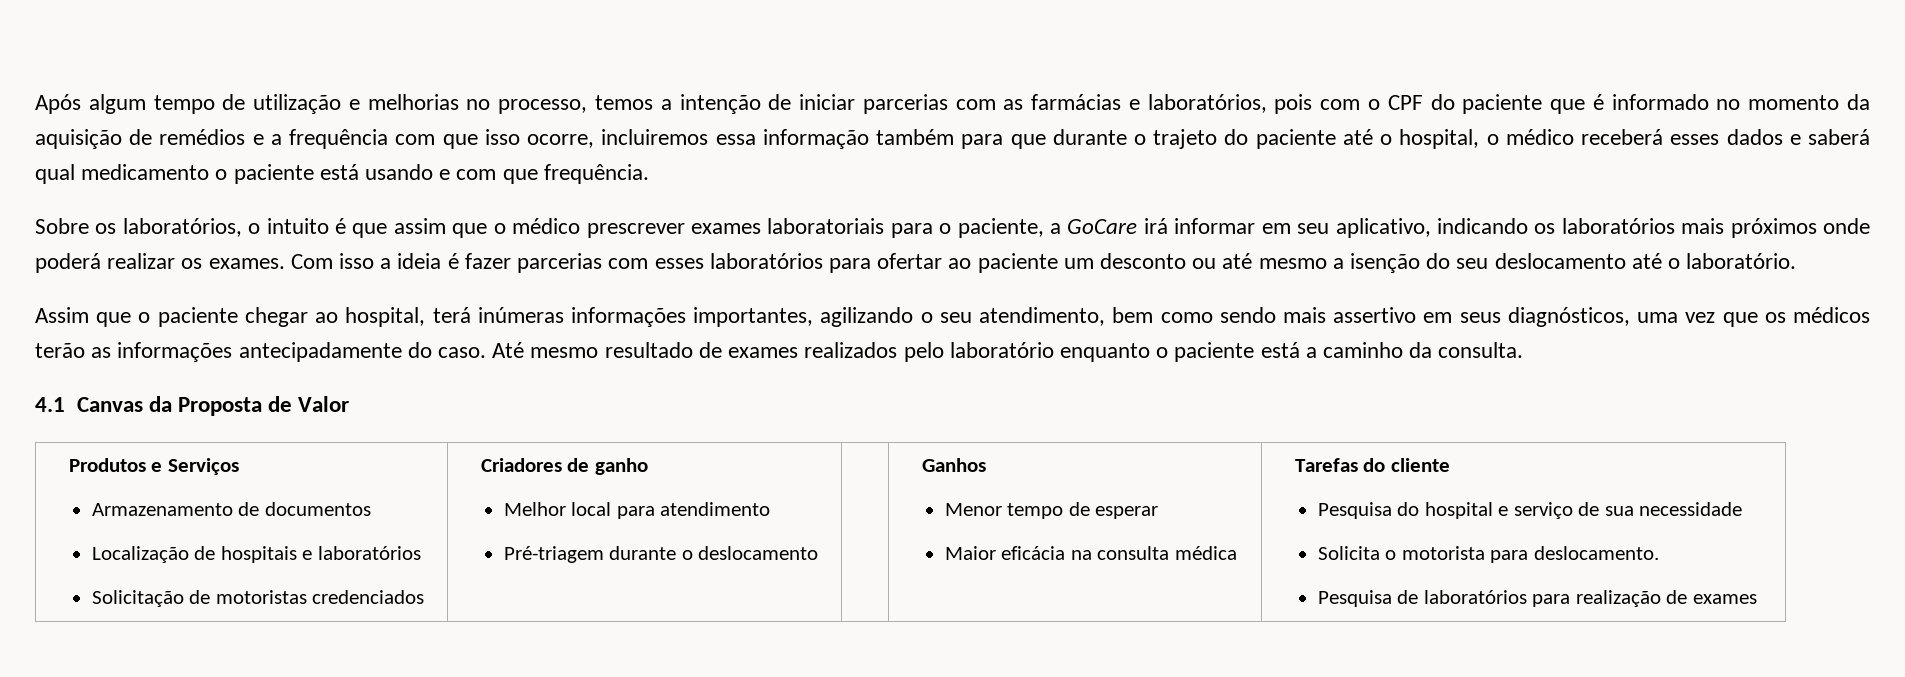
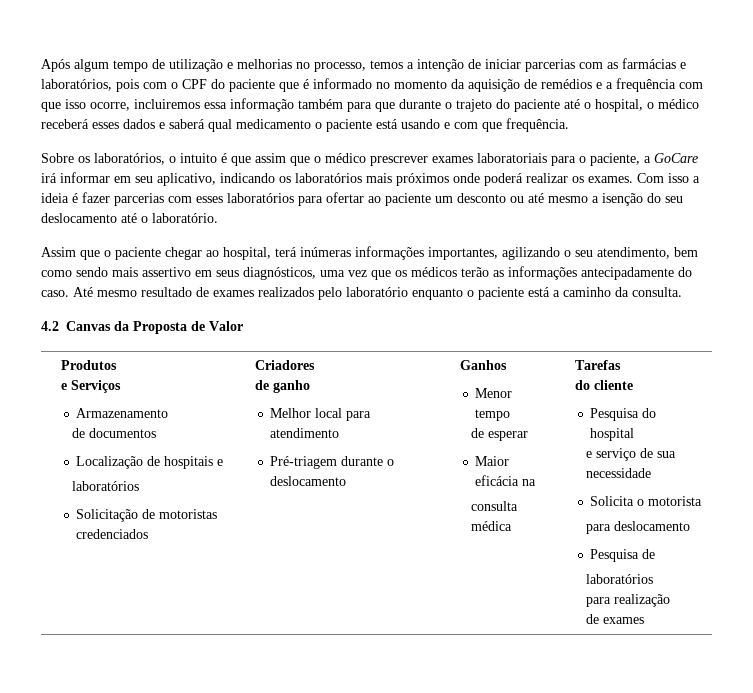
- 4.1 Canvas da Proposta de Valor
+ 4.2 Canvas da Proposta de Valor
- Produtos e Serviços
+ Produtos
+ e Serviços
- Armazenamento de documentos
+ Armazenamento
+ de documentos
- Localização de hospitais e laboratórios
+ Localização de hospitais e
+ laboratórios
- Criadores de ganho
+ Criadores
+ de ganho
- Menor tempo de esperar
+ Menor tempo
+ de esperar
- Maior eficácia na consulta médica
+ Maior eficácia na
+ consulta médica
- Tarefas do cliente
+ Tarefas
+ do cliente
- Pesquisa do hospital e serviço de sua necessidade
+ Pesquisa do hospital
+ e serviço de sua necessidade
- Solicita o motorista para deslocamento.
+ Solicita o motorista
+ para deslocamento
- Pesquisa de laboratórios para realização de exames
+ Pesquisa de
+ laboratórios
+ para realização
+ de exames

